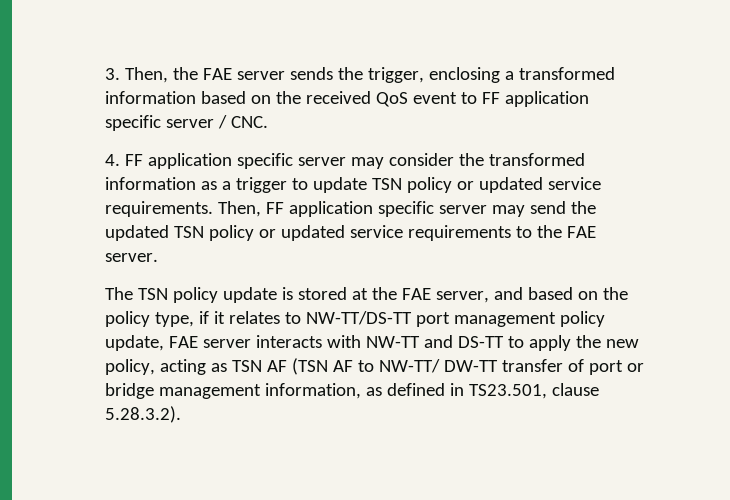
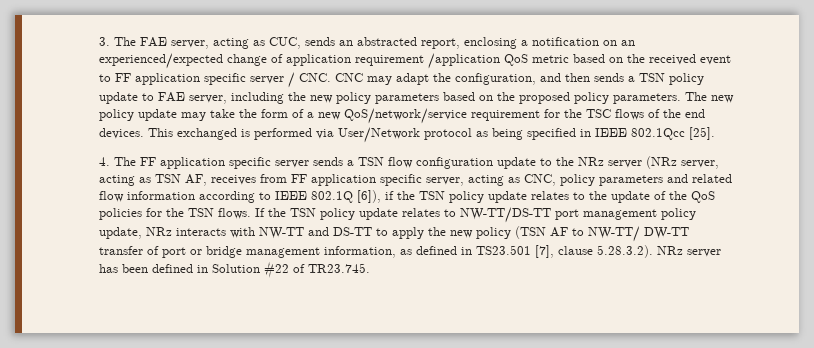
- 3. Then, the FAE server sends the trigger, enclosing a transformed information based on the received QoS event to FF application specific server / CNC.
+ 3. The FAE server, acting as CUC, sends an abstracted report, enclosing a notification on an experienced/expected change of application requirement /application QoS metric based on the received event to FF application specific server / CNC. CNC may adapt the configuration, and then sends a TSN policy update to FAE server, including the new policy parameters based on the proposed policy parameters. The new policy update may take the form of a new QoS/network/service requirement for the TSC flows of the end devices. This exchanged is performed via User/Network protocol as being specified in IEEE 802.1Qcc [25].
- 4. FF application specific server may consider the transformed information as a trigger to update TSN policy or updated service requirements. Then, FF application specific server may send the updated TSN policy or updated service requirements to the FAE server.
- The TSN policy update is stored at the FAE server, and based on the policy type, if it relates to NW-TT/DS-TT port management policy update, FAE server interacts with NW-TT and DS-TT to apply the new policy, acting as TSN AF (TSN AF to NW-TT/ DW-TT transfer of port or bridge management information, as defined in TS23.501, clause 5.28.3.2).
+ 4. The FF application specific server sends a TSN flow configuration update to the NRz server (NRz server, acting as TSN AF, receives from FF application specific server, acting as CNC, policy parameters and related flow information according to IEEE 802.1Q [6]), if the TSN policy update relates to the update of the QoS policies for the TSN flows. If the TSN policy update relates to NW-TT/DS-TT port management policy update, NRz interacts with NW-TT and DS-TT to apply the new policy (TSN AF to NW-TT/ DW-TT transfer of port or bridge management information, as defined in TS23.501 [7], clause 5.28.3.2). NRz server has been defined in Solution #22 of TR23.745.

